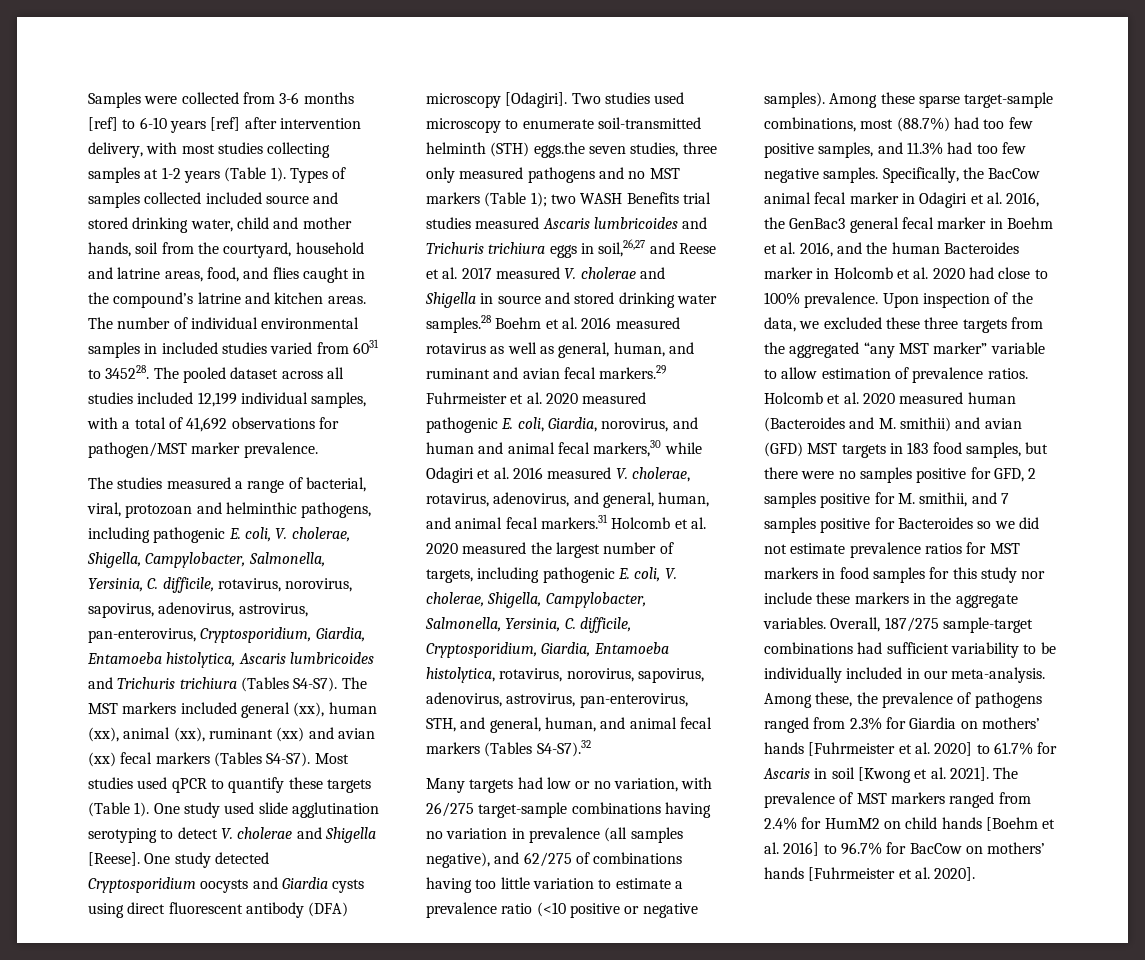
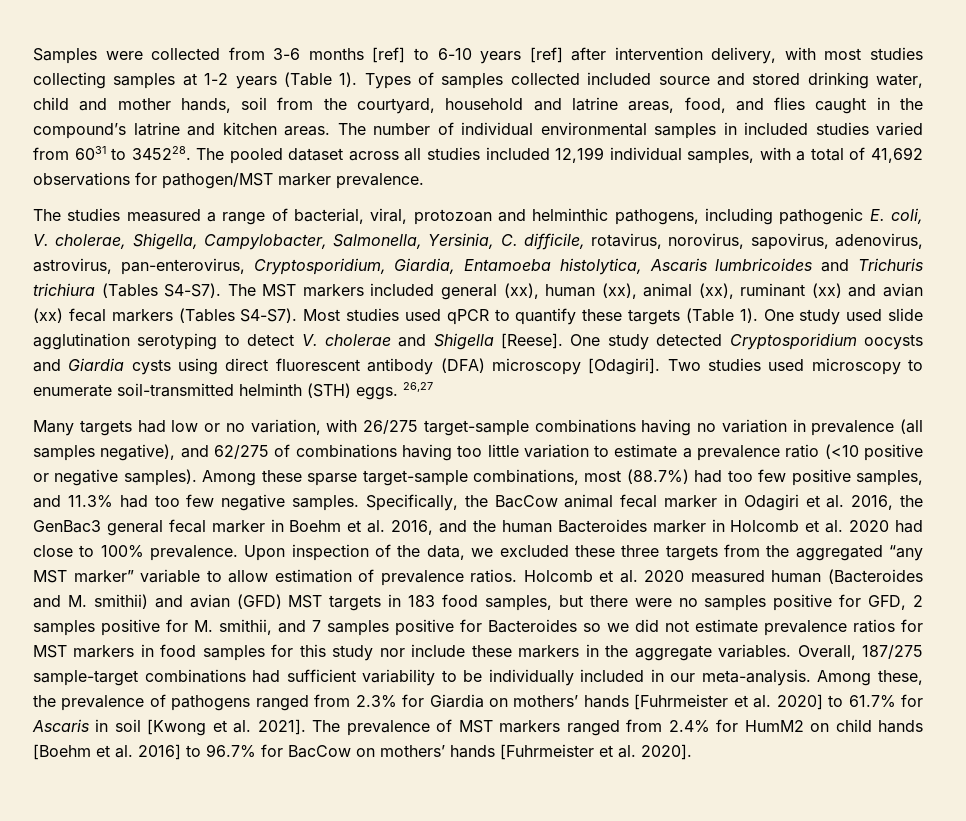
- Two studies used microscopy to enumerate soil-transmitted helminth (STH) eggs.the seven studies, three only measured pathogens and no MST markers (Table 1); two WASH Benefits trial studies measured Ascaris lumbricoides and Trichuris trichiura eggs in soil,26,27 and Reese et al. 2017 measured V. cholerae and Shigella in source and stored drinking water samples.28 Boehm et al. 2016 measured rotavirus as well as general, human, and ruminant and avian fecal markers.29 Fuhrmeister et al. 2020 measured pathogenic E. coli, Giardia, norovirus, and human and animal fecal markers,30 while Odagiri et al. 2016 measured V. cholerae, rotavirus, adenovirus, and general, human, and animal fecal markers.31 Holcomb et al. 2020 measured the largest number of targets, including pathogenic E. coli, V. cholerae, Shigella, Campylobacter, Salmonella, Yersinia, C. difficile, Cryptosporidium, Giardia, Entamoeba histolytica, rotavirus, norovirus, sapovirus, adenovirus, astrovirus, pan-enterovirus, STH, and general, human, and animal fecal markers (Tables S4-S7).32
+ Two studies used microscopy to enumerate soil-transmitted helminth (STH) eggs. 26,27

